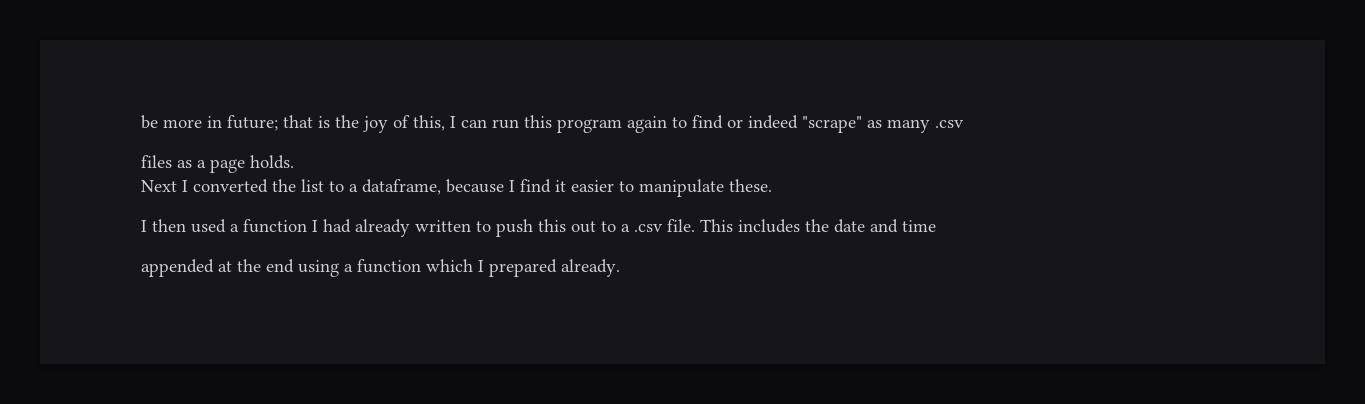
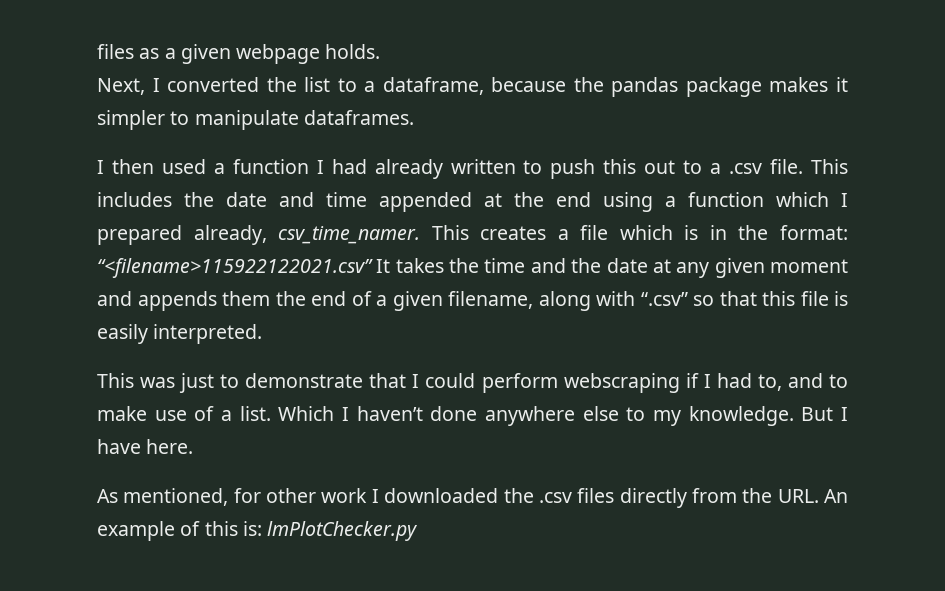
- be more in future; that is the joy of this, I can run this program again to find or indeed "scrape" as many .csv
- files as a page holds.
+ files as a given webpage holds.
- Next I converted the list to a dataframe, because I find it easier to manipulate these.
+ Next, I converted the list to a dataframe, because the pandas package makes it simpler to manipulate dataframes.
- This includes the date and time
- appended at the end using a function which I prepared already.
+ This includes the date and time appended at the end using a function which I prepared already, csv_time_namer. This creates a file which is in the format: “<filename>115922122021.csv” It takes the time and the date at any given moment and appends them the end of a given filename, along with “.csv” so that this file is easily interpreted.
+ This was just to demonstrate that I could perform webscraping if I had to, and to make use of a list. Which I haven’t done anywhere else to my knowledge. But I have here.
+ As mentioned, for other work I downloaded the .csv files directly from the URL. An example of this is: lmPlotChecker.py

